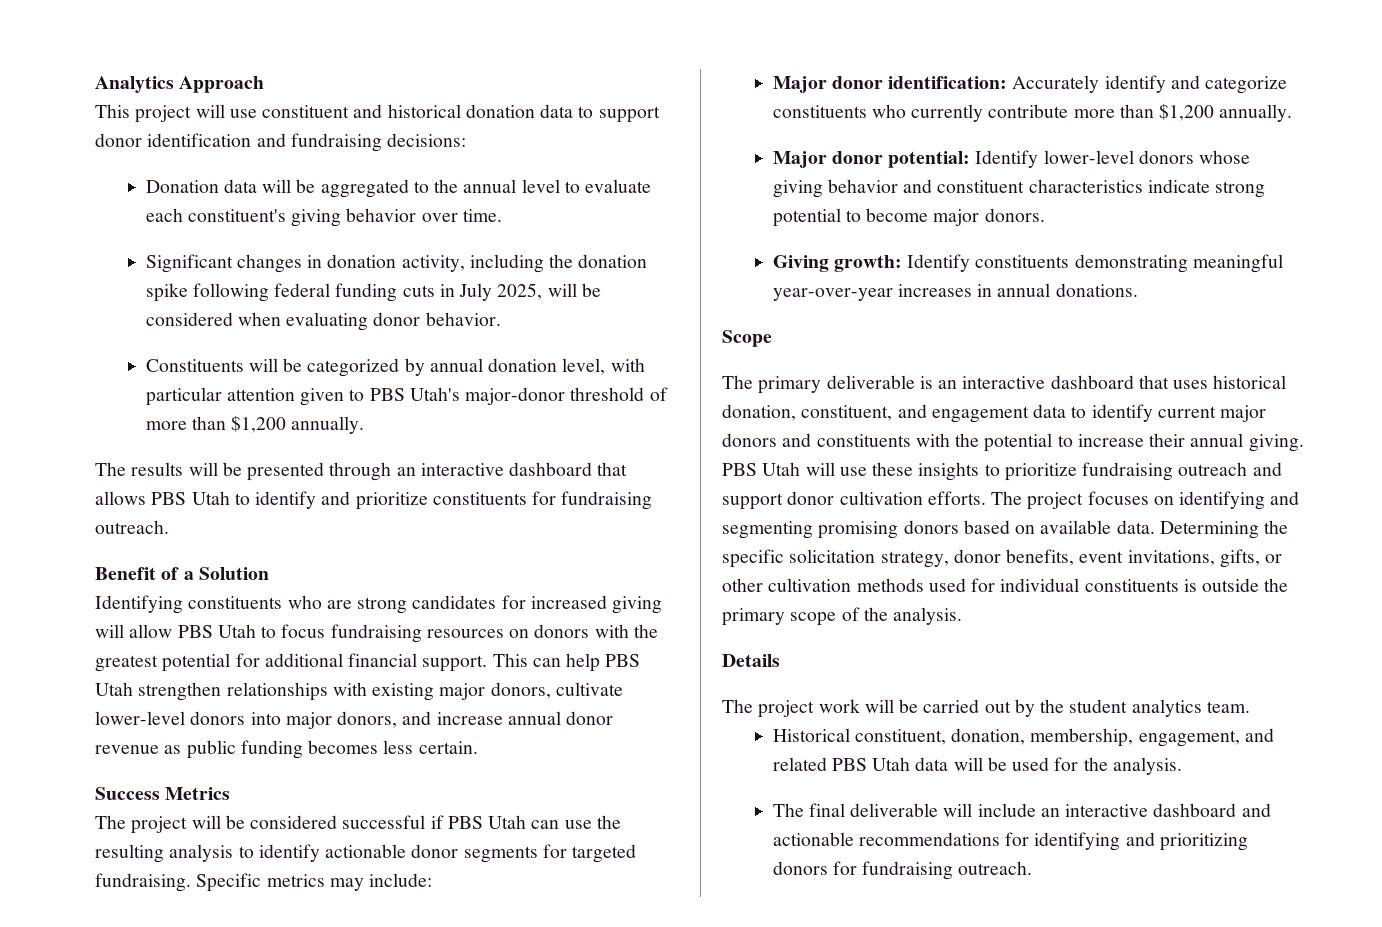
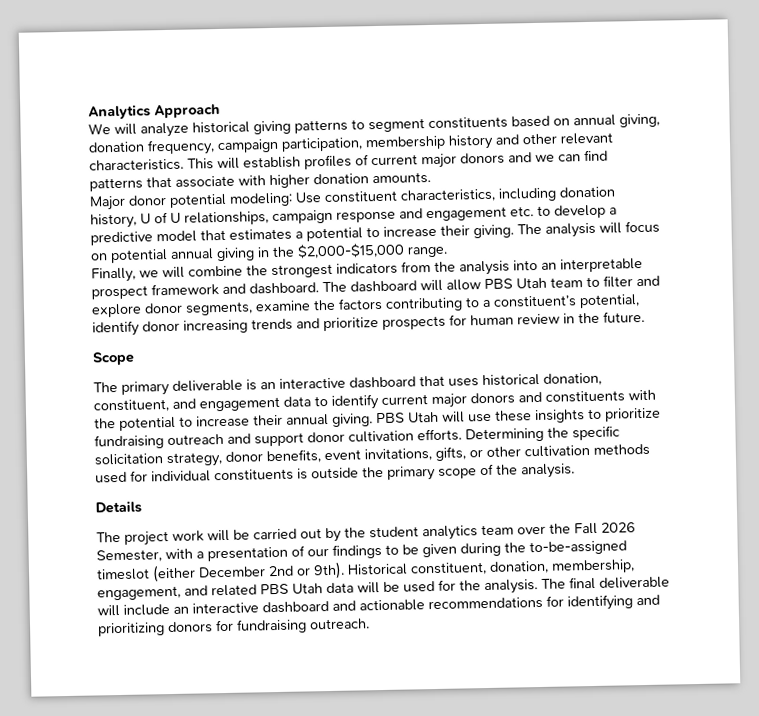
- This project will use constituent and historical donation data to support donor identification and fundraising decisions:
- Donation data will be aggregated to the annual level to evaluate each constituent's giving behavior over time.
- Significant changes in donation activity, including the donation spike following federal funding cuts in July 2025, will be considered when evaluating donor behavior.
- Constituents will be categorized by annual donation level, with particular attention given to PBS Utah's major-donor threshold of more than $1,200 annually.
- The results will be presented through an interactive dashboard that allows PBS Utah to identify and prioritize constituents for fundraising outreach.
- Benefit of a Solution
- Identifying constituents who are strong candidates for increased giving will allow PBS Utah to focus fundraising resources on donors with the greatest potential for additional financial support. This can help PBS Utah strengthen relationships with existing major donors, cultivate lower-level donors into major donors, and increase annual donor revenue as public funding becomes less certain.
- Success Metrics
- The project will be considered successful if PBS Utah can use the resulting analysis to identify actionable donor segments for targeted fundraising. Specific metrics may include:
- Major donor identification: Accurately identify and categorize constituents who currently contribute more than $1,200 annually.
- Major donor potential: Identify lower-level donors whose giving behavior and constituent characteristics indicate strong potential to become major donors.
- Giving growth: Identify constituents demonstrating meaningful year-over-year increases in annual donations.
+ We will analyze historical giving patterns to segment constituents based on annual giving, donation frequency, campaign participation, membership history and other relevant characteristics. This will establish profiles of current major donors and we can find patterns that associate with higher donation amounts.
+ Major donor potential modeling: Use constituent characteristics, including donation history, U of U relationships, campaign response and engagement etc. to develop a predictive model that estimates a potential to increase their giving. The analysis will focus on potential annual giving in the $2,000-$15,000 range.
+ Finally, we will combine the strongest indicators from the analysis into an interpretable prospect framework and dashboard. The dashboard will allow PBS Utah team to filter and explore donor segments, examine the factors contributing to a constituent’s potential, identify donor increasing trends and prioritize prospects for human review in the future.
- The project focuses on identifying and segmenting promising donors based on available data.
- The project work will be carried out by the student analytics team.
- Historical constituent, donation, membership, engagement, and related PBS Utah data will be used for the analysis.
- The final deliverable will include an interactive dashboard and actionable recommendations for identifying and prioritizing donors for fundraising outreach.
+ The project work will be carried out by the student analytics team over the Fall 2026 Semester, with a presentation of our findings to be given during the to-be-assigned timeslot (either December 2nd or 9th). Historical constituent, donation, membership, engagement, and related PBS Utah data will be used for the analysis. The final deliverable will include an interactive dashboard and actionable recommendations for identifying and prioritizing donors for fundraising outreach.

